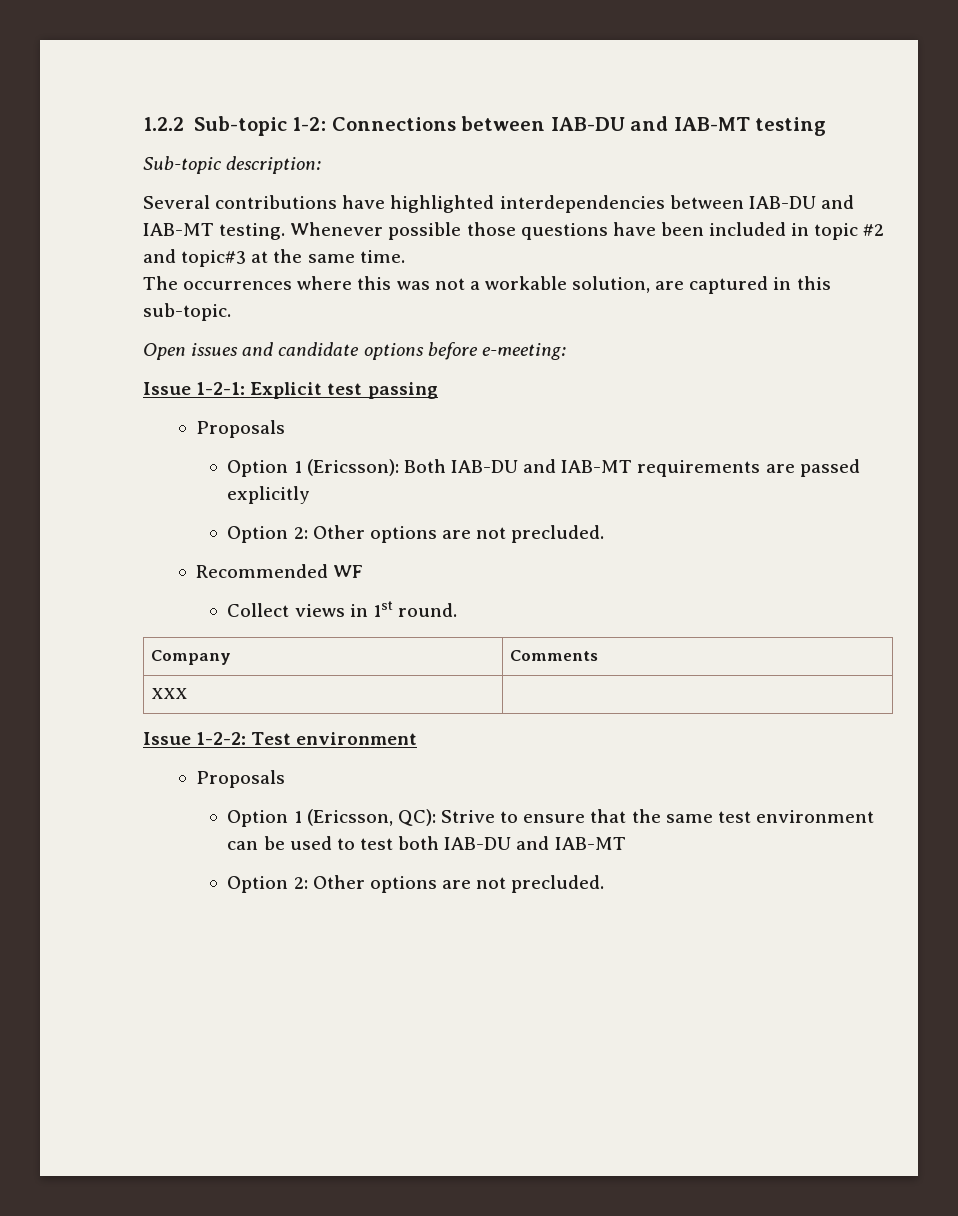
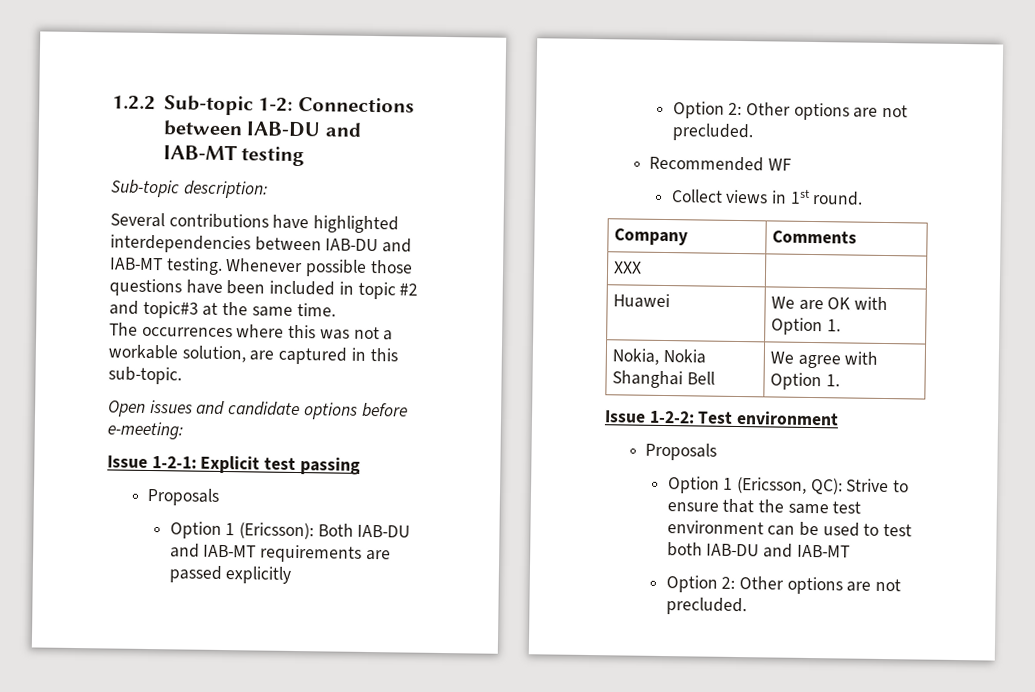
+ Huawei | We are OK with Option 1.
+ Nokia, Nokia Shanghai Bell | We agree with Option 1.

